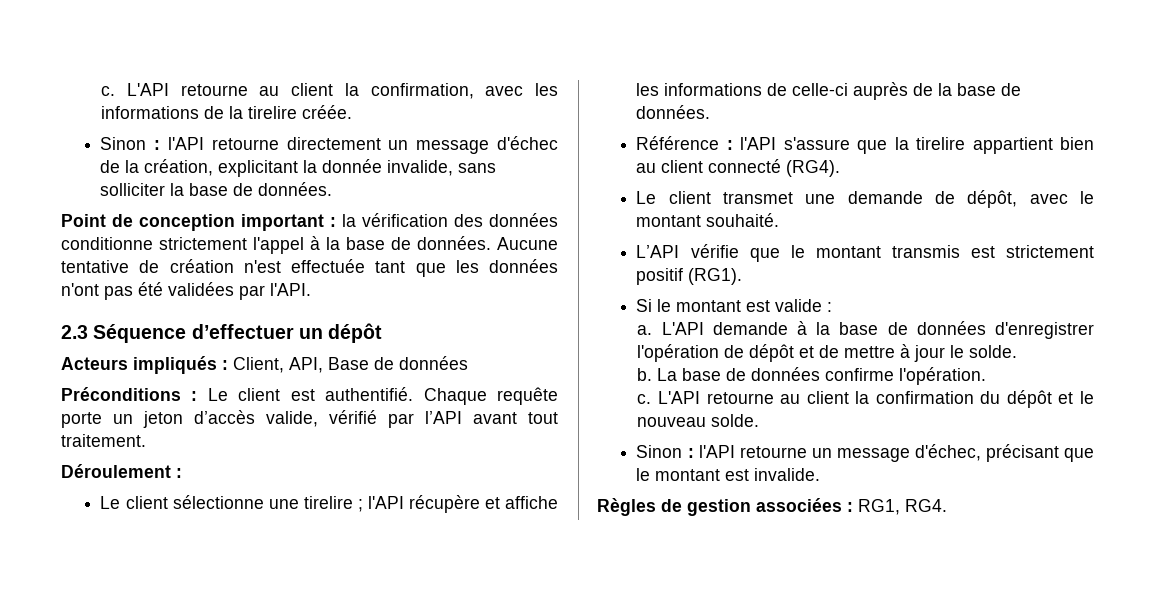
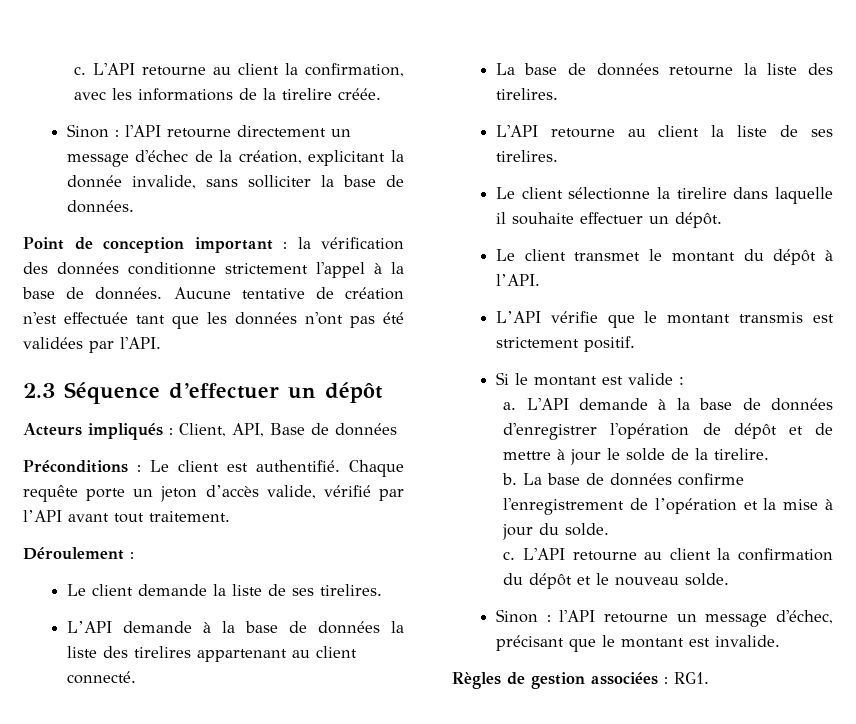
- Le client sélectionne une tirelire ; l'API récupère et affiche les informations de celle-ci auprès de la base de données.
- Référence : l'API s'assure que la tirelire appartient bien au client connecté (RG4).
- Le client transmet une demande de dépôt, avec le montant souhaité.
+ Le client demande la liste de ses tirelires.
+ L’API demande à la base de données la liste des tirelires appartenant au client connecté.
+ La base de données retourne la liste des tirelires.
+ L'API retourne au client la liste de ses tirelires.
+ Le client sélectionne la tirelire dans laquelle il souhaite effectuer un dépôt.
+ Le client transmet le montant du dépôt à l’API.
- L’API vérifie que le montant transmis est strictement positif (RG1).
+ L’API vérifie que le montant transmis est strictement positif.
- L'API demande à la base de données d'enregistrer l'opération de dépôt et de mettre à jour le solde.
+ L'API demande à la base de données d'enregistrer l'opération de dépôt et de mettre à jour le solde de la tirelire.
- La base de données confirme l'opération.
+ La base de données confirme l'enregistrement de l’opération et la mise à jour du solde.
- Règles de gestion associées : RG1, RG4.
+ Règles de gestion associées : RG1.

